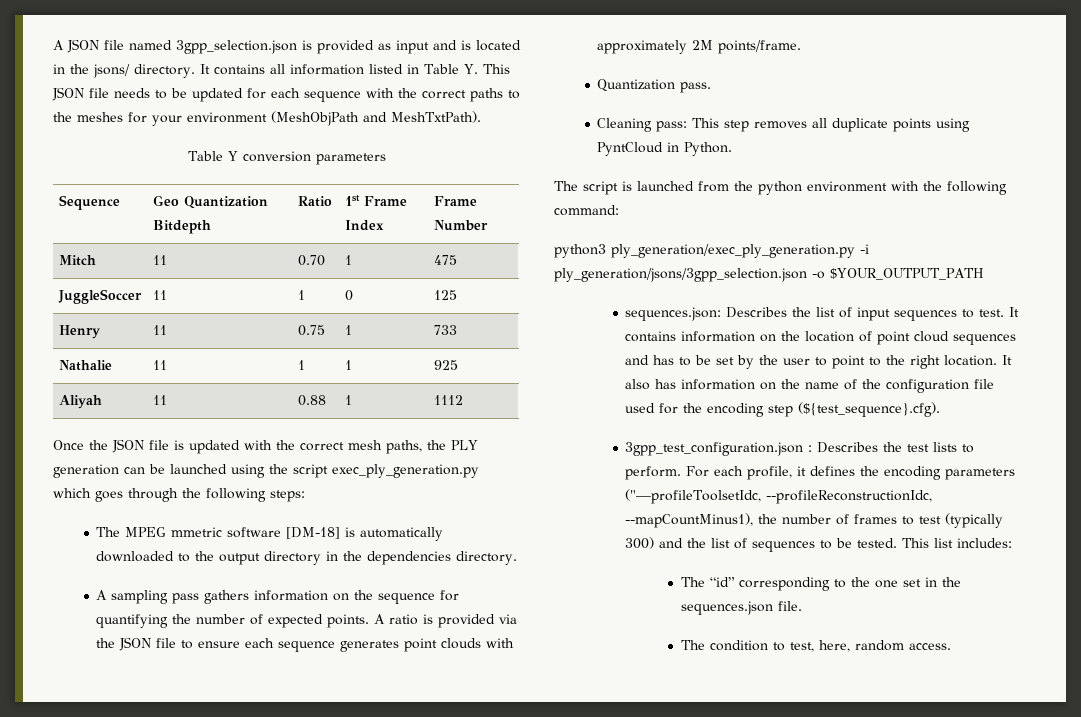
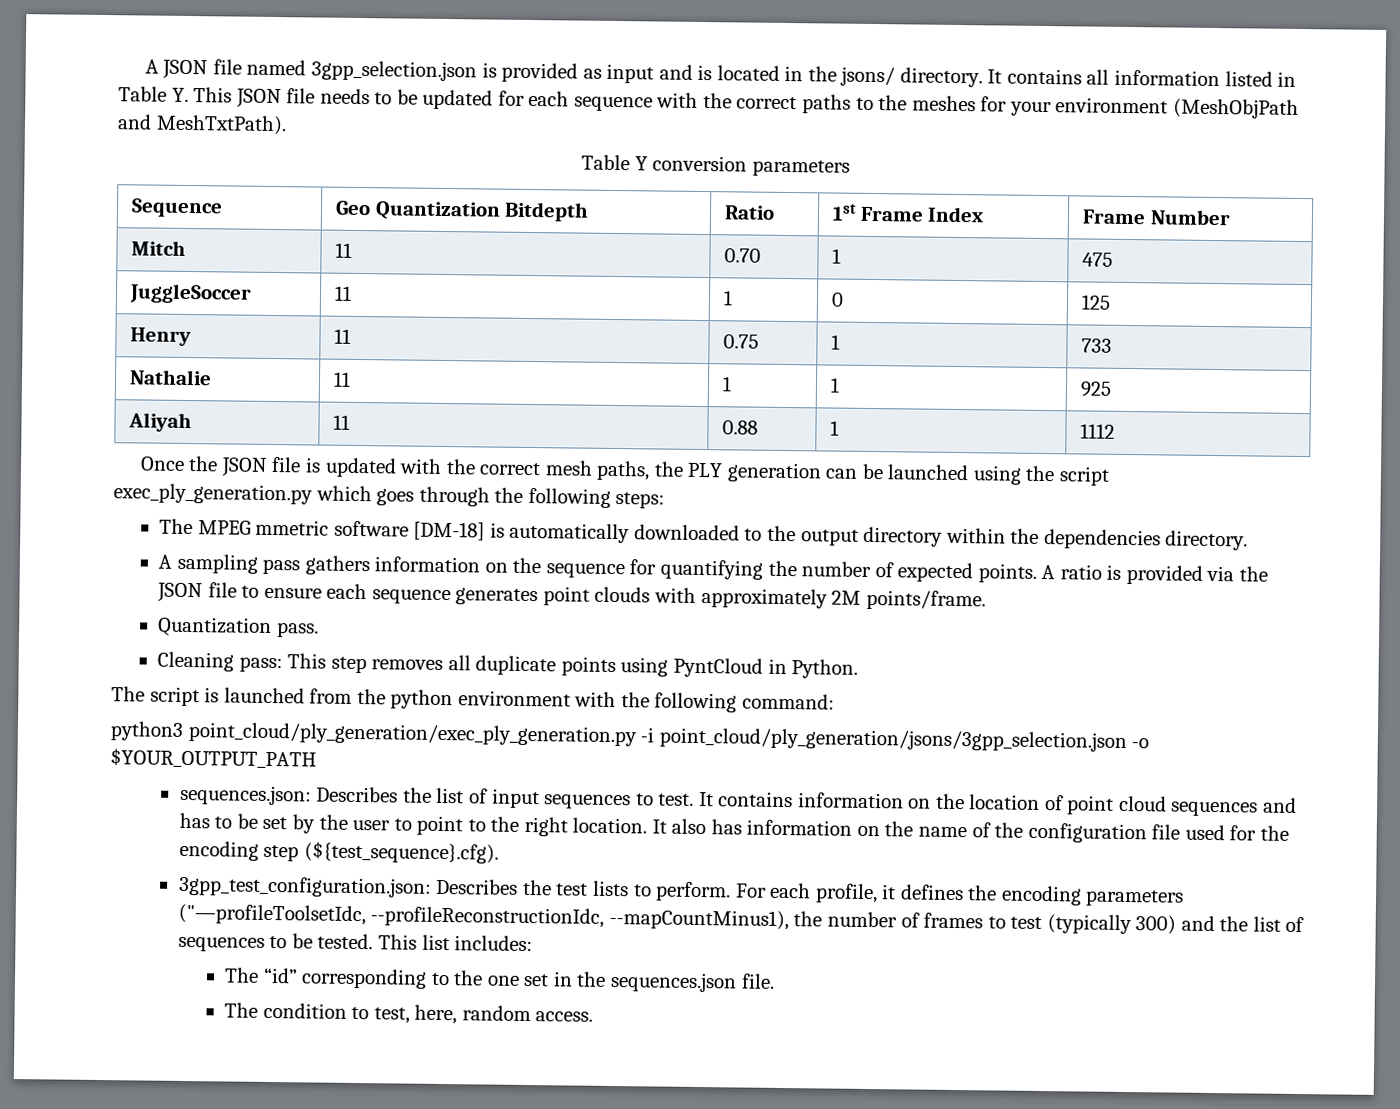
- The MPEG mmetric software [DM-18] is automatically downloaded to the output directory in the dependencies directory.
+ The MPEG mmetric software [DM-18] is automatically downloaded to the output directory within the dependencies directory.
- python3 ply_generation/exec_ply_generation.py -i ply_generation/jsons/3gpp_selection.json -o $YOUR_OUTPUT_PATH
+ python3 point_cloud/ply_generation/exec_ply_generation.py -i point_cloud/ply_generation/jsons/3gpp_selection.json -o $YOUR_OUTPUT_PATH
- 3gpp_test_configuration.json : Describes the test lists to perform.
+ 3gpp_test_configuration.json: Describes the test lists to perform.

